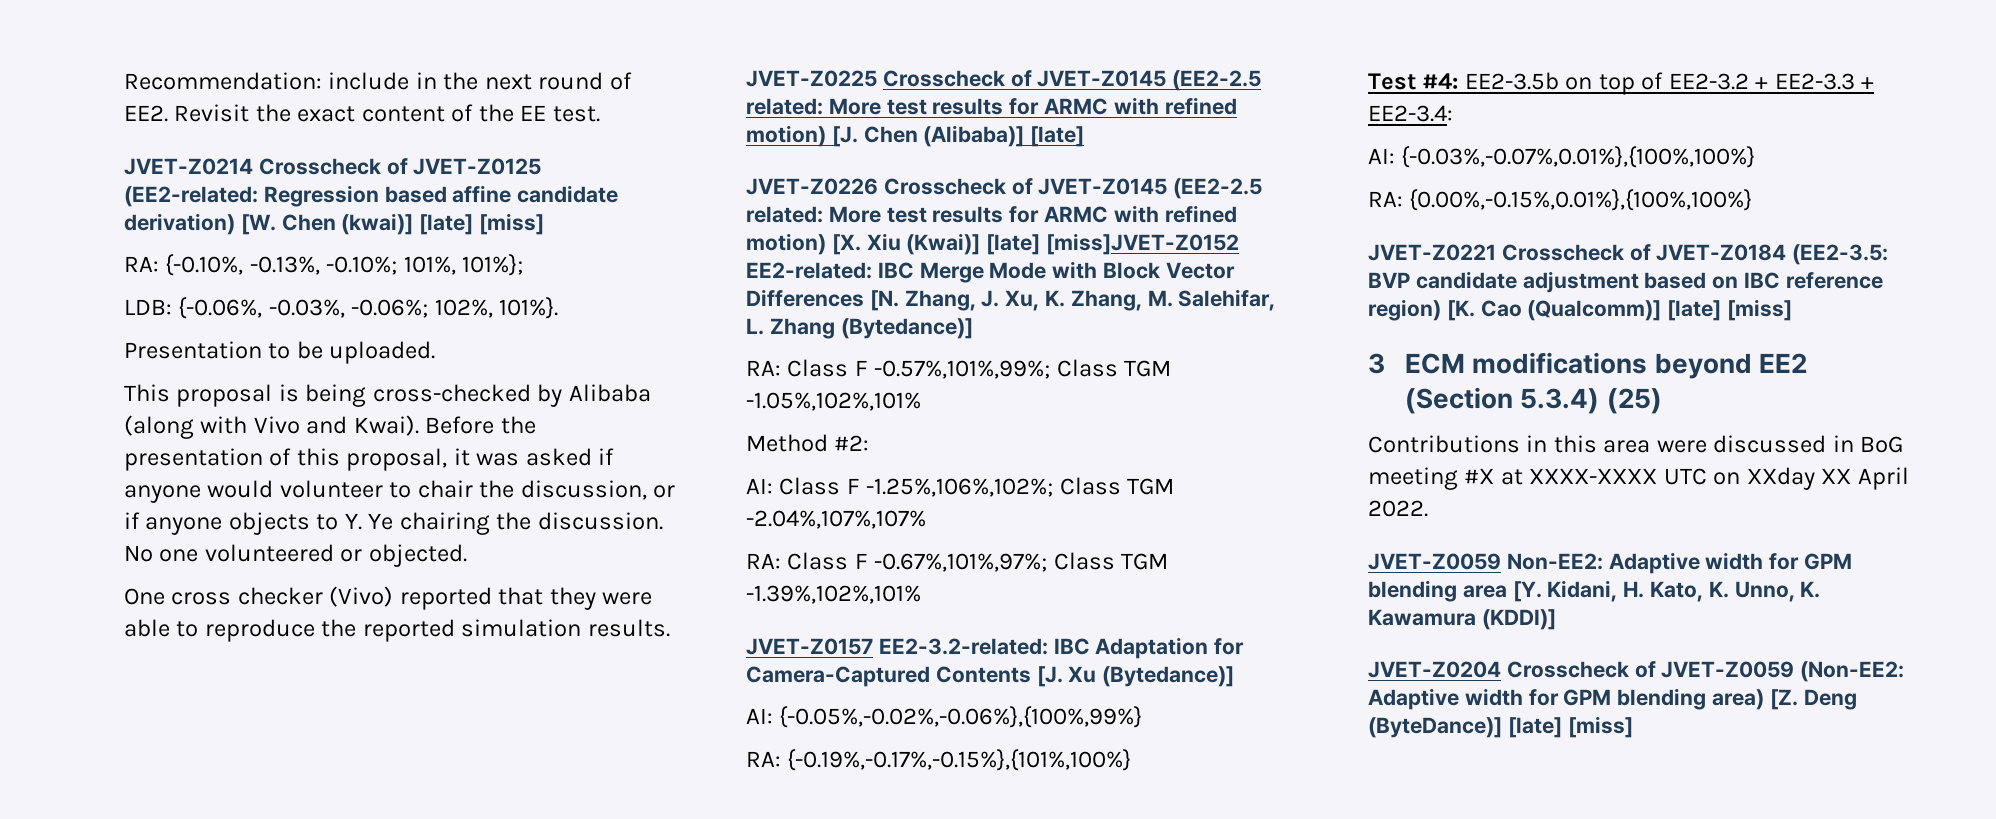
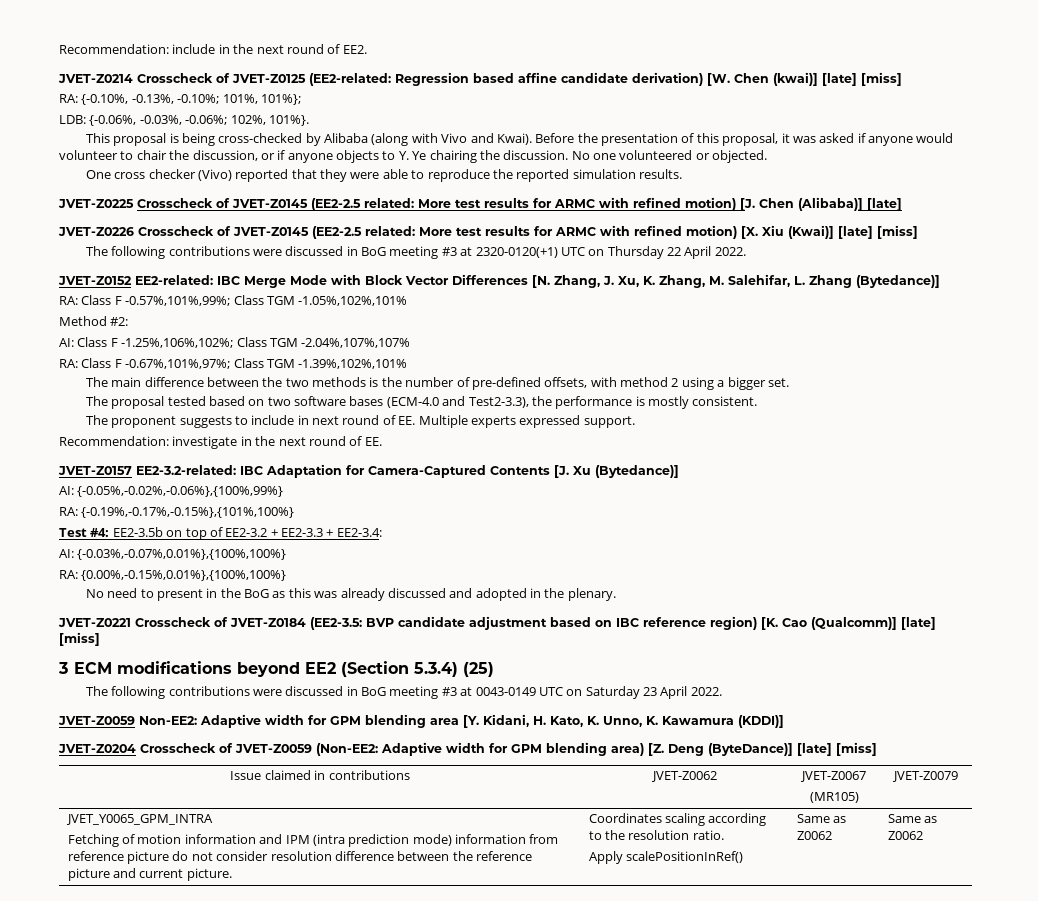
- Recommendation: include in the next round of EE2. Revisit the exact content of the EE test.
+ Recommendation: include in the next round of EE2.
- Presentation to be uploaded.
- JVET-Z0226 Crosscheck of JVET-Z0145 (EE2-2.5 related: More test results for ARMC with refined motion) [X. Xiu (Kwai)] [late] [miss]JVET-Z0152 EE2-related: IBC Merge Mode with Block Vector Differences [N. Zhang, J. Xu, K. Zhang, M. Salehifar, L. Zhang (Bytedance)]
+ JVET-Z0226 Crosscheck of JVET-Z0145 (EE2-2.5 related: More test results for ARMC with refined motion) [X. Xiu (Kwai)] [late] [miss]
+ The following contributions were discussed in BoG meeting #3 at 2320-0120(+1) UTC on Thursday 22 April 2022.
+ JVET-Z0152 EE2-related: IBC Merge Mode with Block Vector Differences [N. Zhang, J. Xu, K. Zhang, M. Salehifar, L. Zhang (Bytedance)]
+ The main difference between the two methods is the number of pre-defined offsets, with method 2 using a bigger set.
+ The proposal tested based on two software bases (ECM-4.0 and Test2-3.3), the performance is mostly consistent.
+ The proponent suggests to include in next round of EE. Multiple experts expressed support.
+ Recommendation: investigate in the next round of EE.
+ No need to present in the BoG as this was already discussed and adopted in the plenary.
- Contributions in this area were discussed in BoG meeting #X at XXXX-XXXX UTC on XXday XX April 2022.
+ The following contributions were discussed in BoG meeting #3 at 0043-0149 UTC on Saturday 23 April 2022.
+ Issue claimed in contributions | JVET-Z0062 | JVET-Z0067
+ (MR105) | JVET-Z0079
+ JVET_Y0065_GPM_INTRA
+ Fetching of motion information and IPM (intra prediction mode) information from reference picture do not consider resolution difference between the reference picture and current picture. | Coordinates scaling according to the resolution ratio.
+ Apply scalePositionInRef() | Same as Z0062 | Same as Z0062

